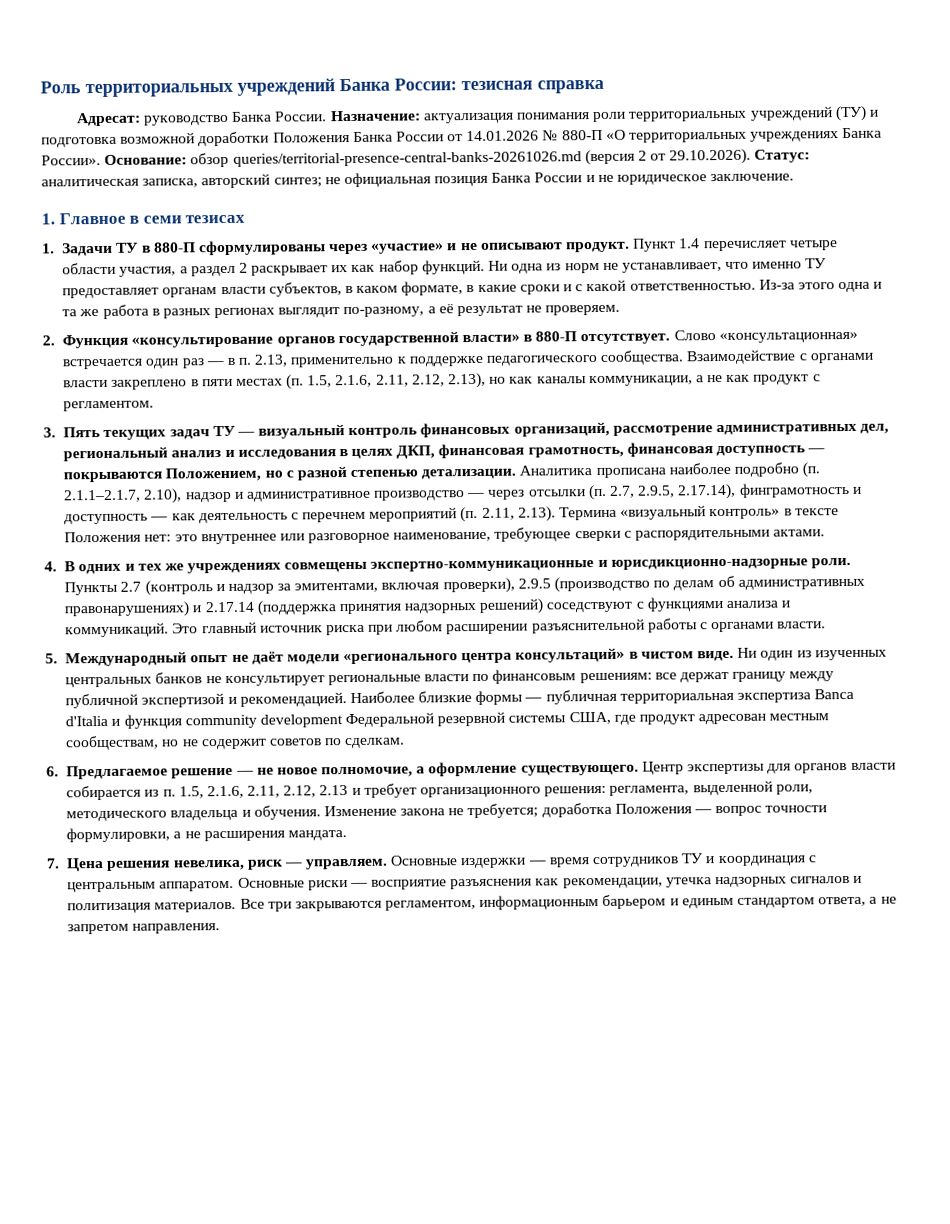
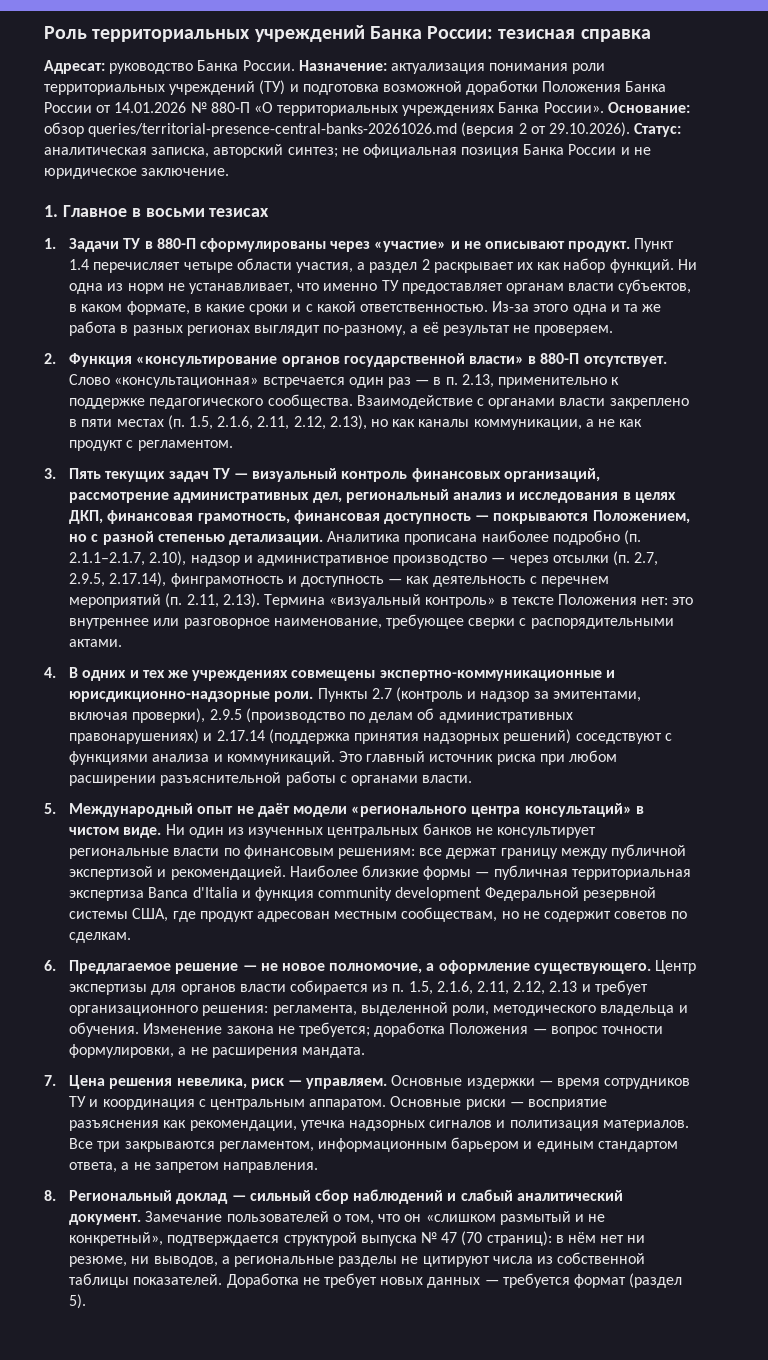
- 1. Главное в семи тезисах
+ 1. Главное в восьми тезисах
+ 8. Региональный доклад — сильный сбор наблюдений и слабый аналитический документ. Замечание пользователей о том, что он «слишком размытый и не конкретный», подтверждается структурой выпуска № 47 (70 страниц): в нём нет ни резюме, ни выводов, а региональные разделы не цитируют числа из собственной таблицы показателей. Доработка не требует новых данных — требуется формат (раздел 5).

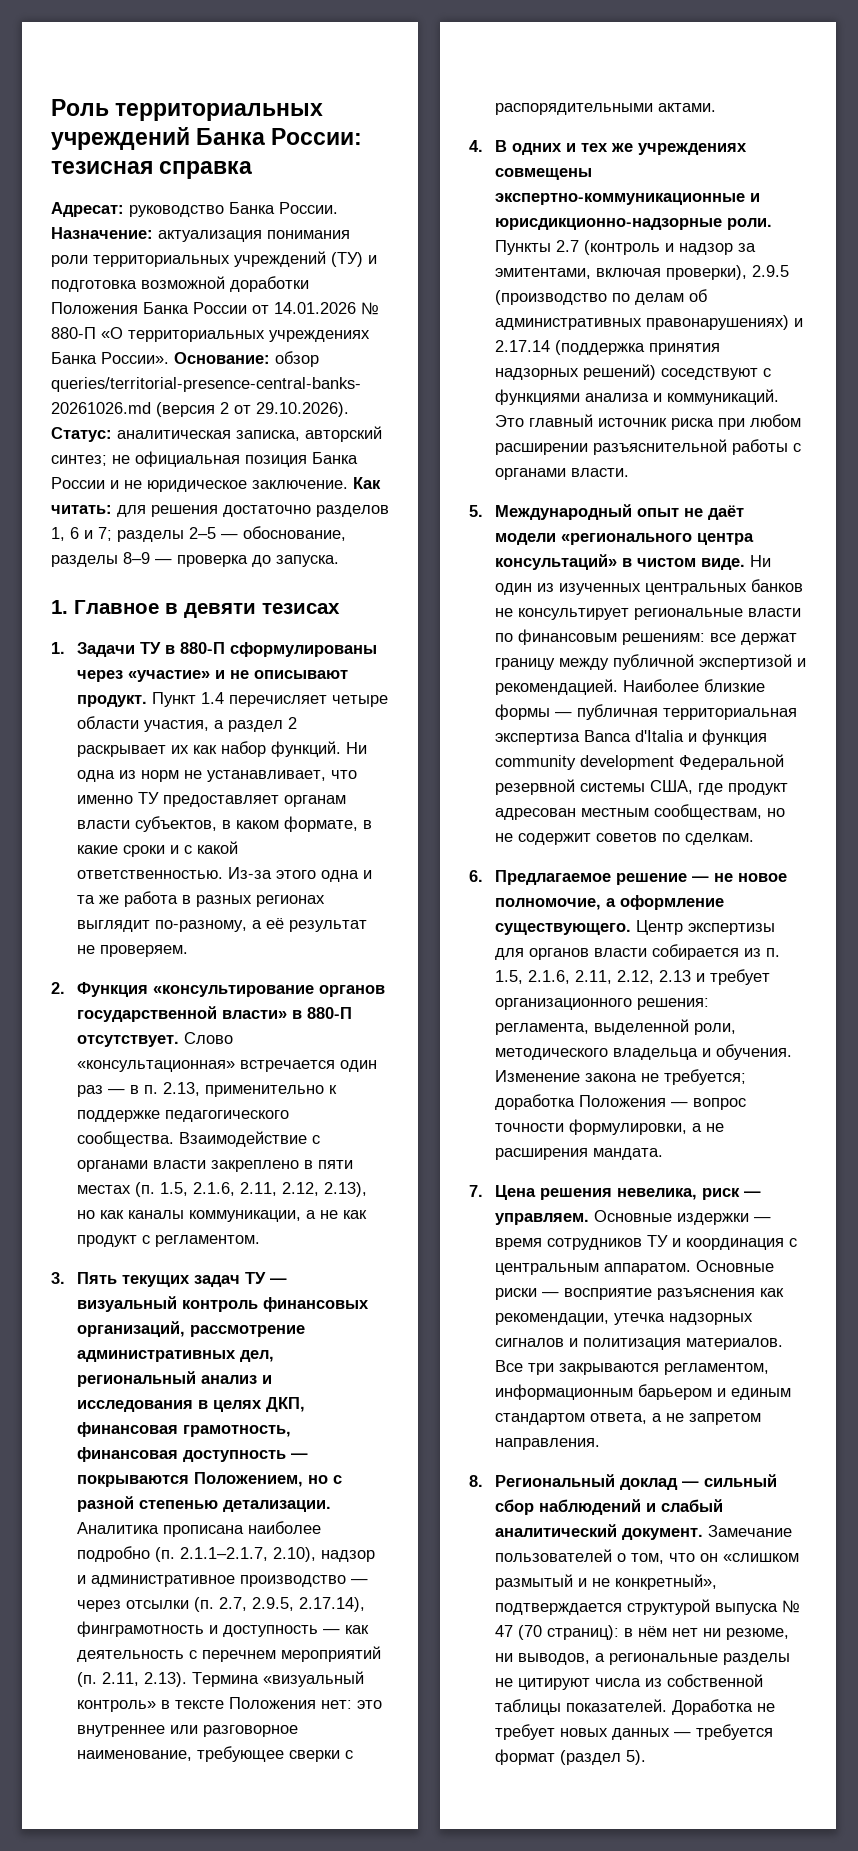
+ Как читать: для решения достаточно разделов 1, 6 и 7; разделы 2–5 — обоснование, разделы 8–9 — проверка до запуска.
- 1. Главное в восьми тезисах
+ 1. Главное в девяти тезисах

